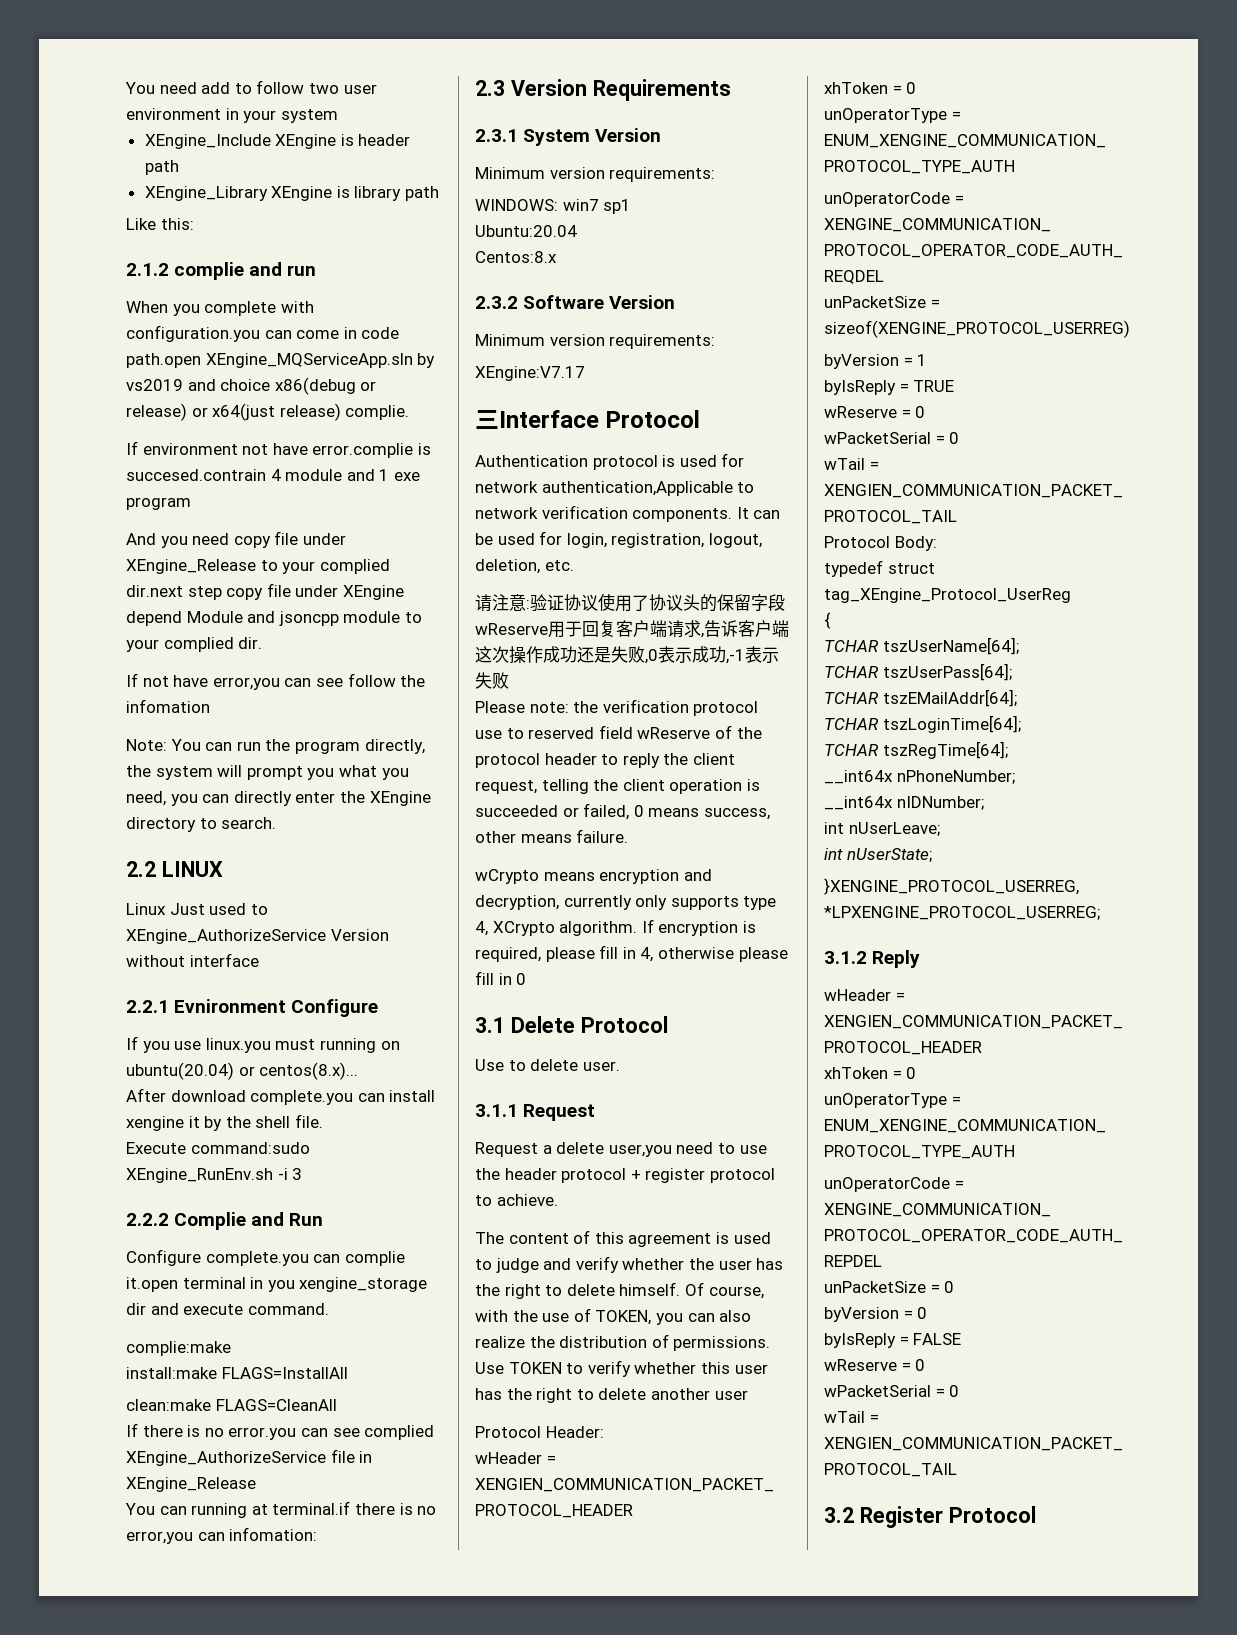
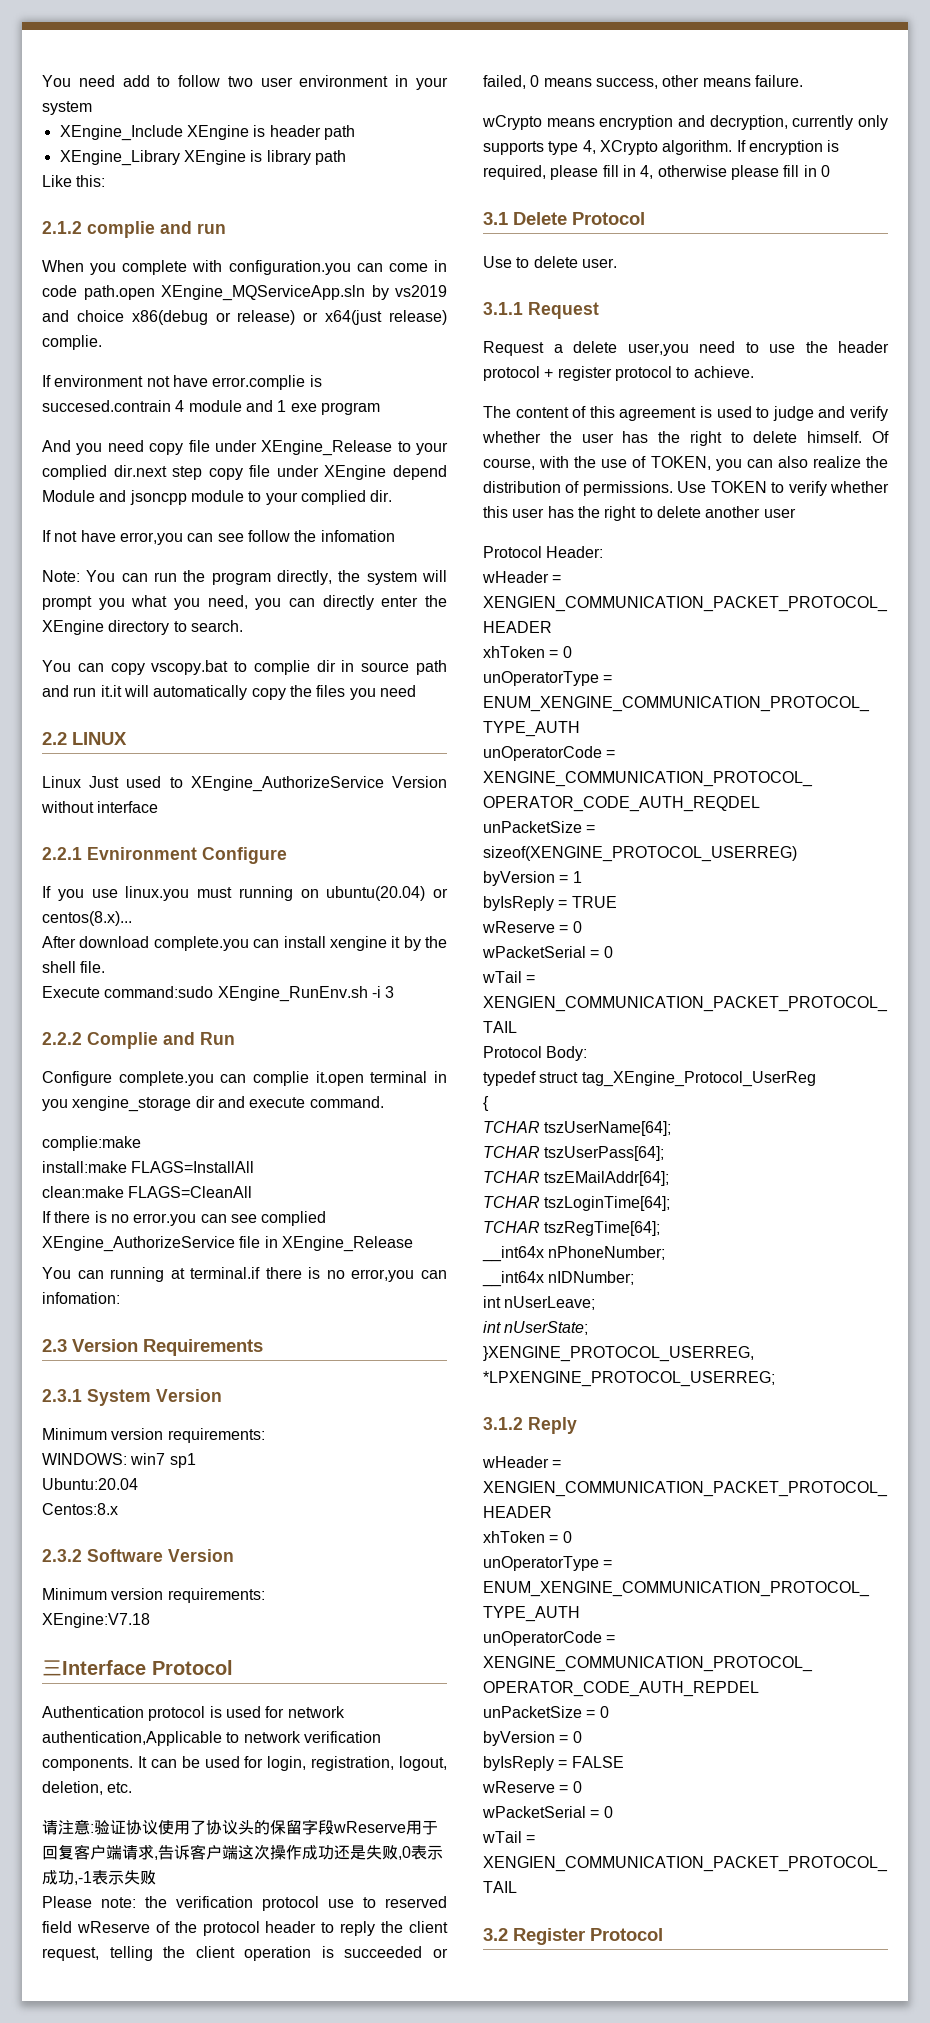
+ You can copy vscopy.bat to complie dir in source path and run it.it will automatically copy the files you need
- XEngine:V7.17
+ XEngine:V7.18

